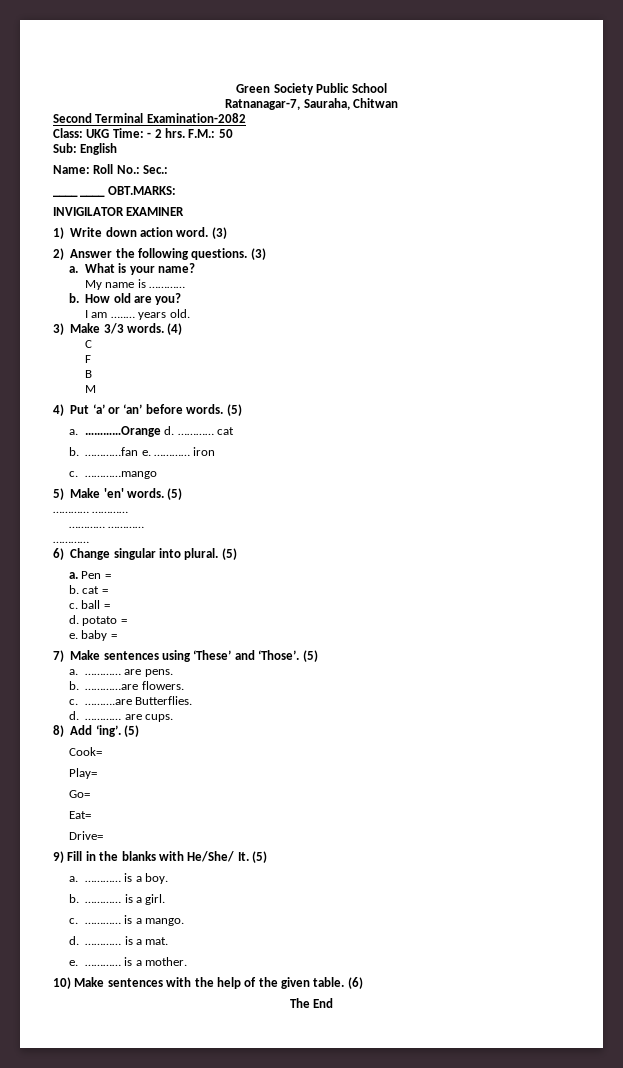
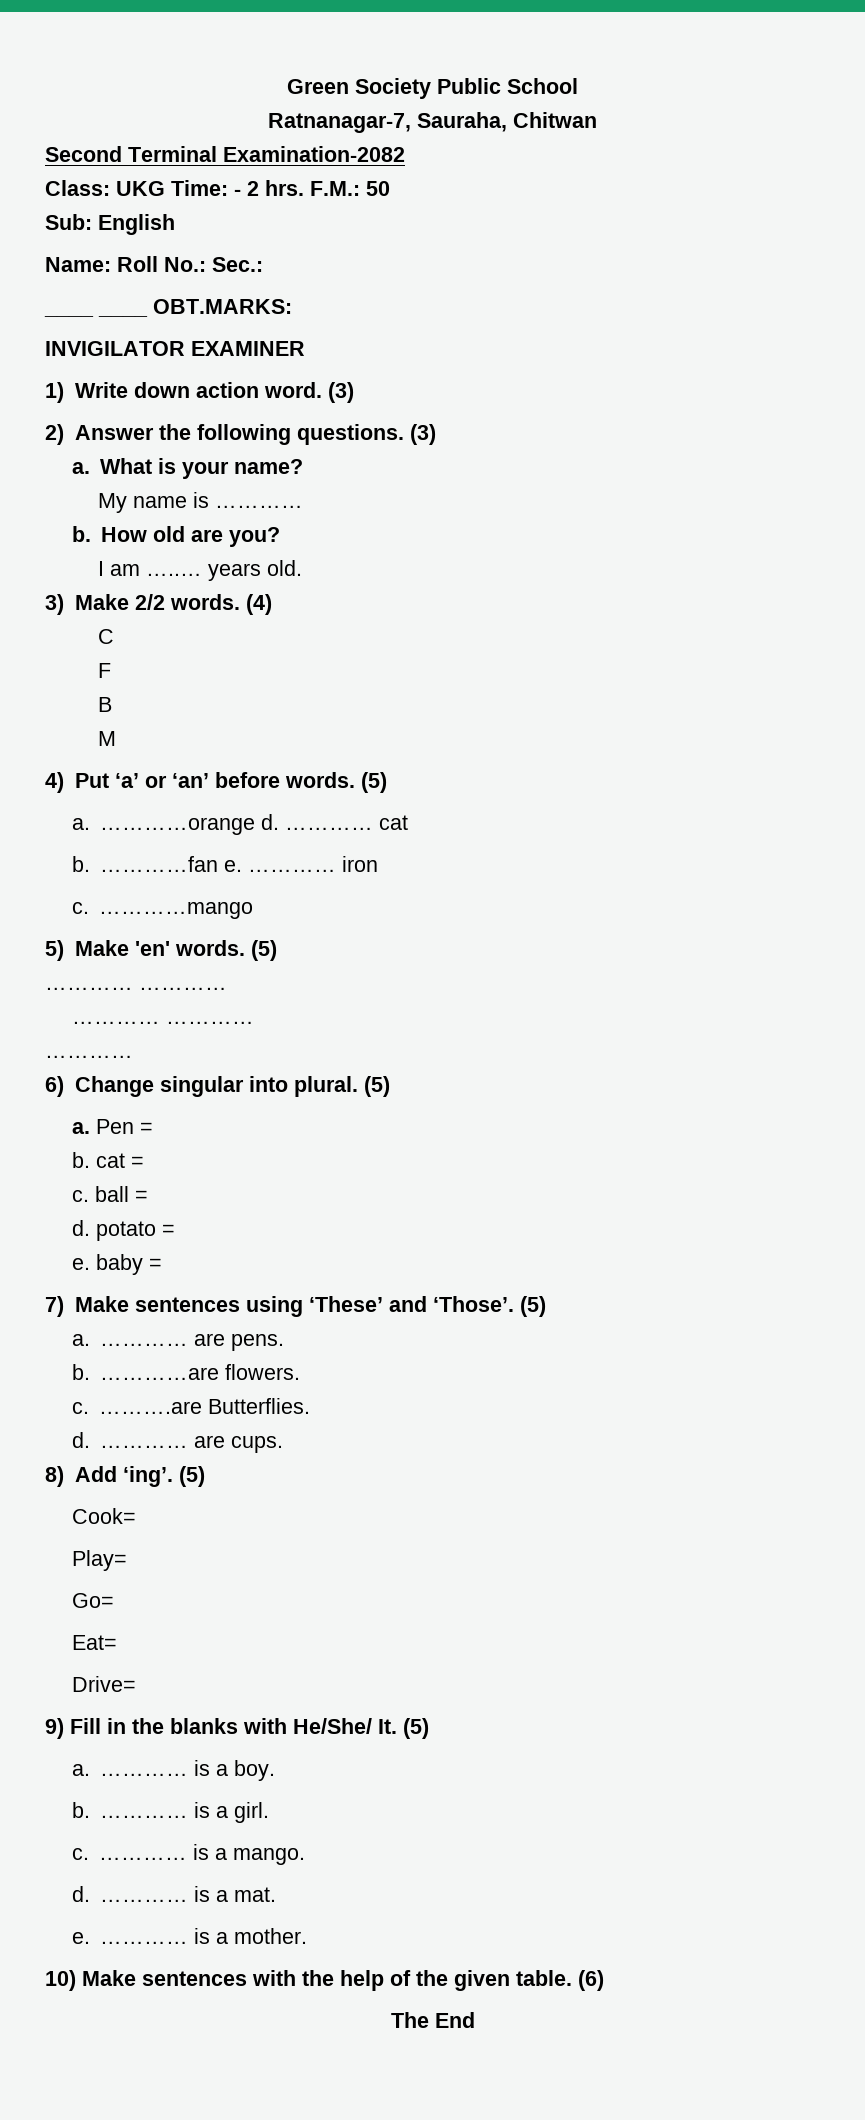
- 3) Make 3/3 words.
+ 3) Make 2/2 words.
- …………Orange d.
+ …………orange d.

